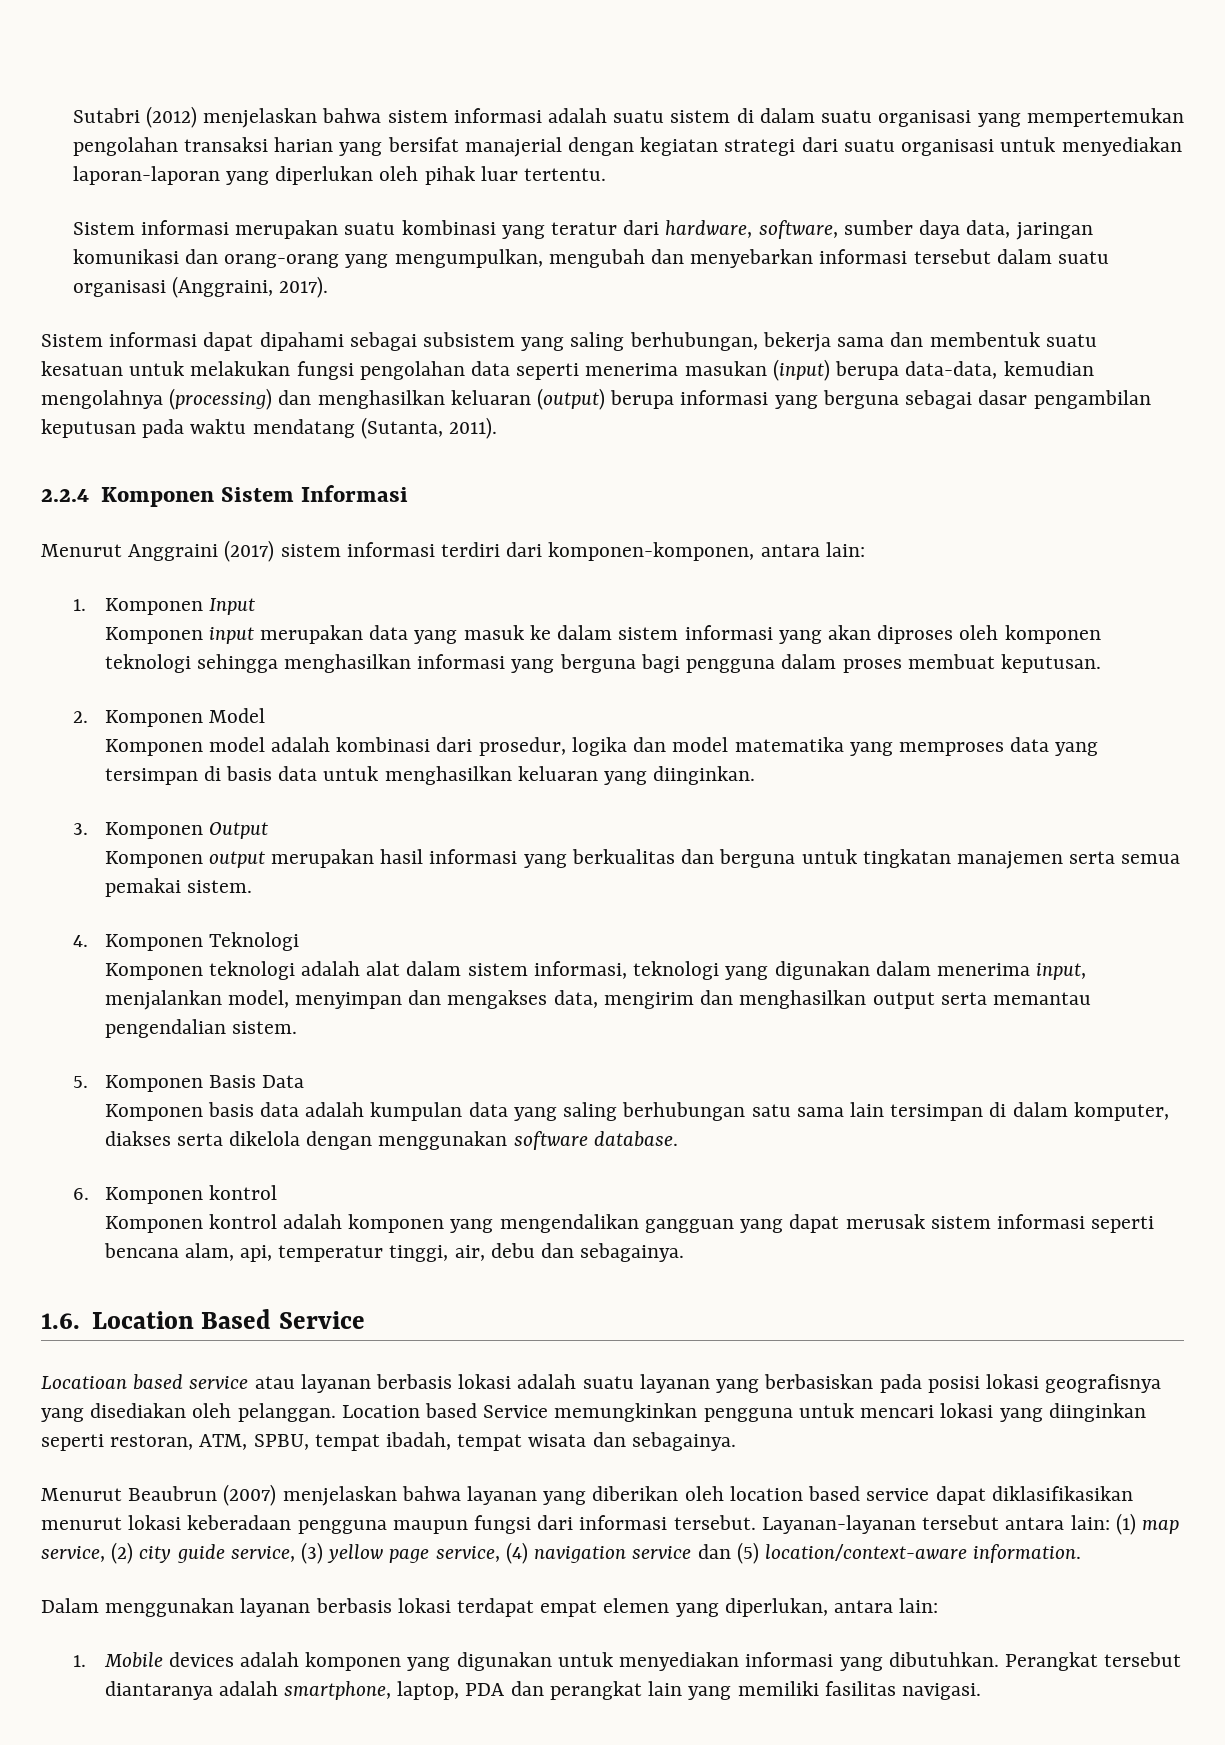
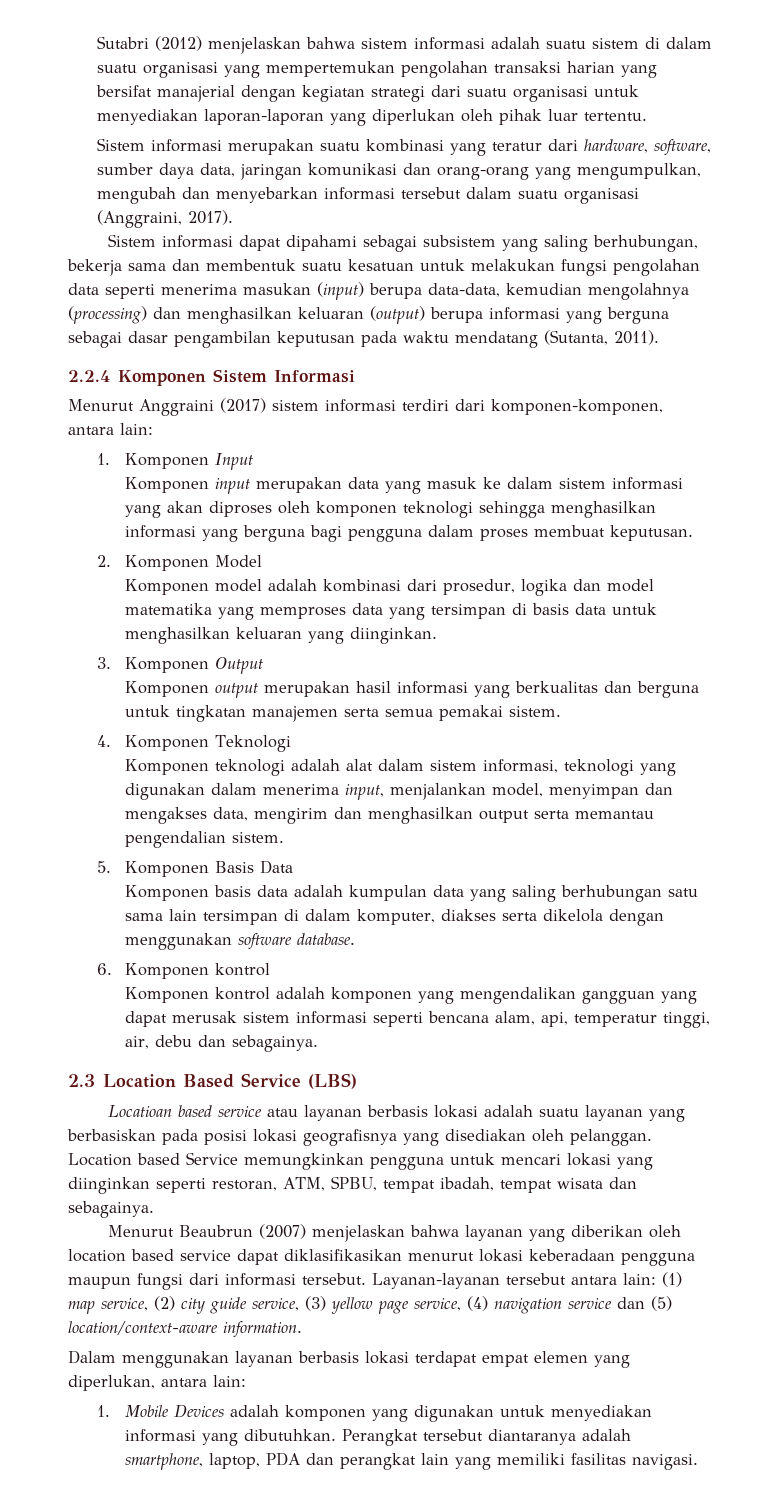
- 1.6. Location Based Service
+ 2.3 Location Based Service (LBS)
- 1. Mobile devices adalah komponen yang digunakan untuk menyediakan informasi yang dibutuhkan.
+ 1. Mobile Devices adalah komponen yang digunakan untuk menyediakan informasi yang dibutuhkan.

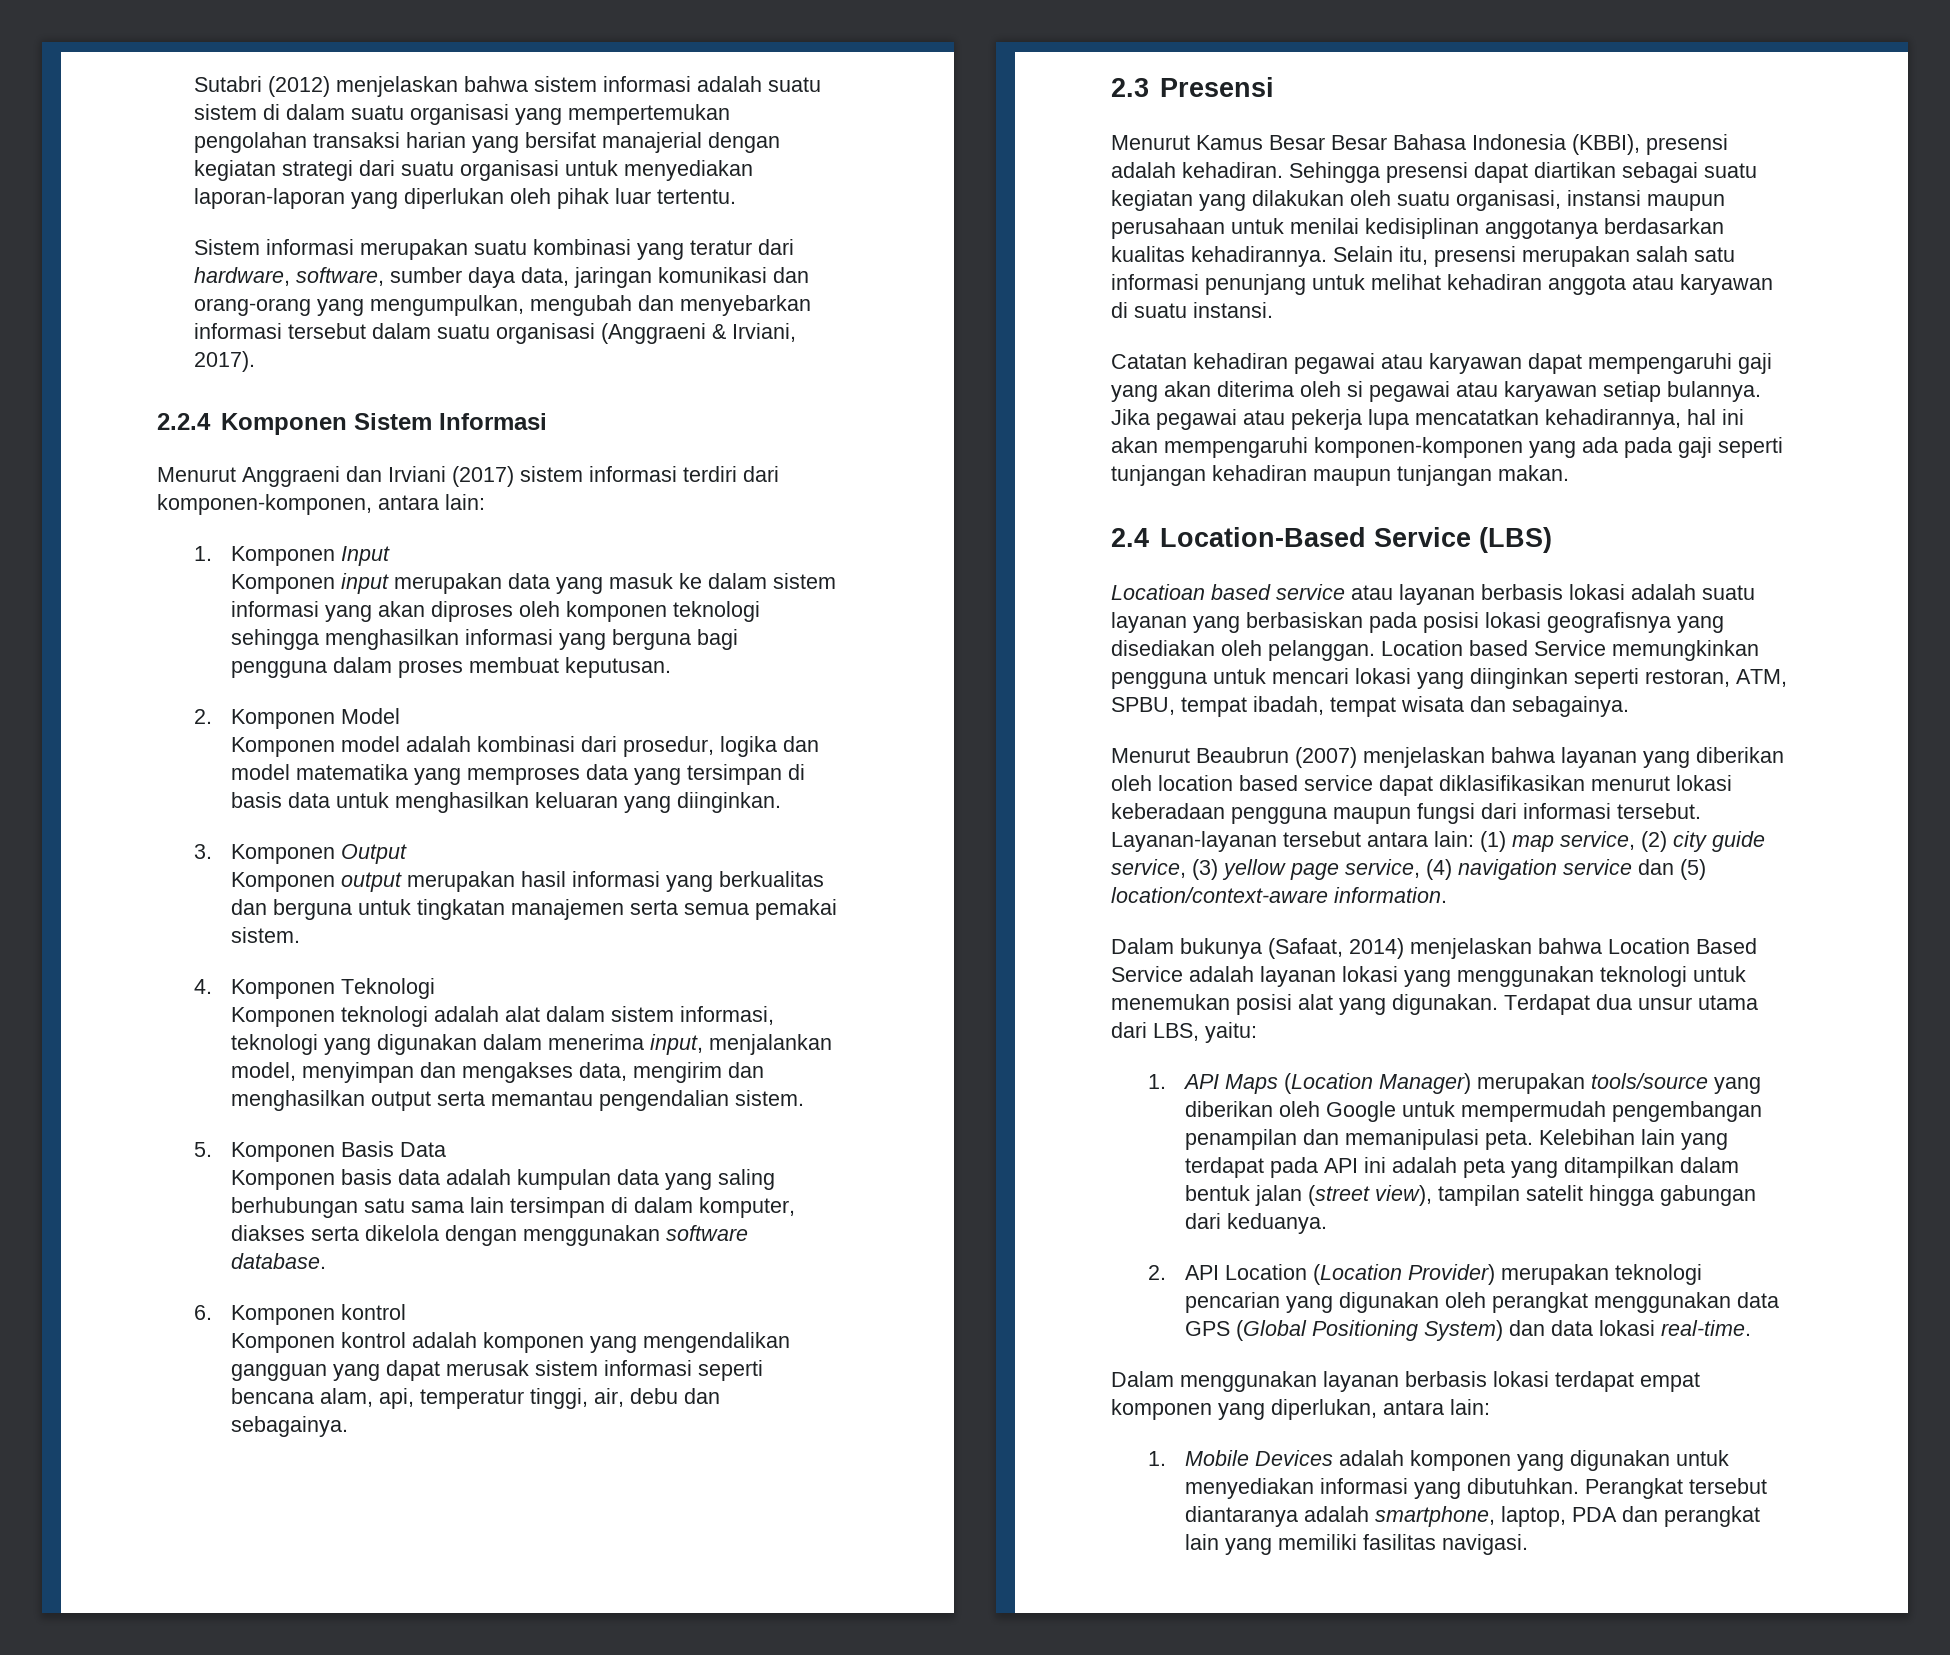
- Sistem informasi merupakan suatu kombinasi yang teratur dari hardware, software, sumber daya data, jaringan komunikasi dan orang-orang yang mengumpulkan, mengubah dan menyebarkan informasi tersebut dalam suatu organisasi (Anggraini, 2017).
- Sistem informasi dapat dipahami sebagai subsistem yang saling berhubungan, bekerja sama dan membentuk suatu kesatuan untuk melakukan fungsi pengolahan data seperti menerima masukan (input) berupa data-data, kemudian mengolahnya (processing) dan menghasilkan keluaran (output) berupa informasi yang berguna sebagai dasar pengambilan keputusan pada waktu mendatang (Sutanta, 2011).
+ Sistem informasi merupakan suatu kombinasi yang teratur dari hardware, software, sumber daya data, jaringan komunikasi dan orang-orang yang mengumpulkan, mengubah dan menyebarkan informasi tersebut dalam suatu organisasi (Anggraeni & Irviani, 2017).
- Menurut Anggraini (2017) sistem informasi terdiri dari komponen-komponen, antara lain:
+ Menurut Anggraeni dan Irviani (2017) sistem informasi terdiri dari komponen-komponen, antara lain:
- 2.3 Location Based Service (LBS)
+ 2.3 Presensi
+ Menurut Kamus Besar Besar Bahasa Indonesia (KBBI), presensi adalah kehadiran. Sehingga presensi dapat diartikan sebagai suatu kegiatan yang dilakukan oleh suatu organisasi, instansi maupun perusahaan untuk menilai kedisiplinan anggotanya berdasarkan kualitas kehadirannya. Selain itu, presensi merupakan salah satu informasi penunjang untuk melihat kehadiran anggota atau karyawan di suatu instansi.
+ Catatan kehadiran pegawai atau karyawan dapat mempengaruhi gaji yang akan diterima oleh si pegawai atau karyawan setiap bulannya. Jika pegawai atau pekerja lupa mencatatkan kehadirannya, hal ini akan mempengaruhi komponen-komponen yang ada pada gaji seperti tunjangan kehadiran maupun tunjangan makan.
+ 2.4 Location-Based Service (LBS)
+ Dalam bukunya (Safaat, 2014) menjelaskan bahwa Location Based Service adalah layanan lokasi yang menggunakan teknologi untuk menemukan posisi alat yang digunakan. Terdapat dua unsur utama dari LBS, yaitu:
+ 1. API Maps (Location Manager) merupakan tools/source yang diberikan oleh Google untuk mempermudah pengembangan penampilan dan memanipulasi peta. Kelebihan lain yang terdapat pada API ini adalah peta yang ditampilkan dalam bentuk jalan (street view), tampilan satelit hingga gabungan dari keduanya.
+ 2. API Location (Location Provider) merupakan teknologi pencarian yang digunakan oleh perangkat menggunakan data GPS (Global Positioning System) dan data lokasi real-time.
- Dalam menggunakan layanan berbasis lokasi terdapat empat elemen yang diperlukan, antara lain:
+ Dalam menggunakan layanan berbasis lokasi terdapat empat komponen yang diperlukan, antara lain:

